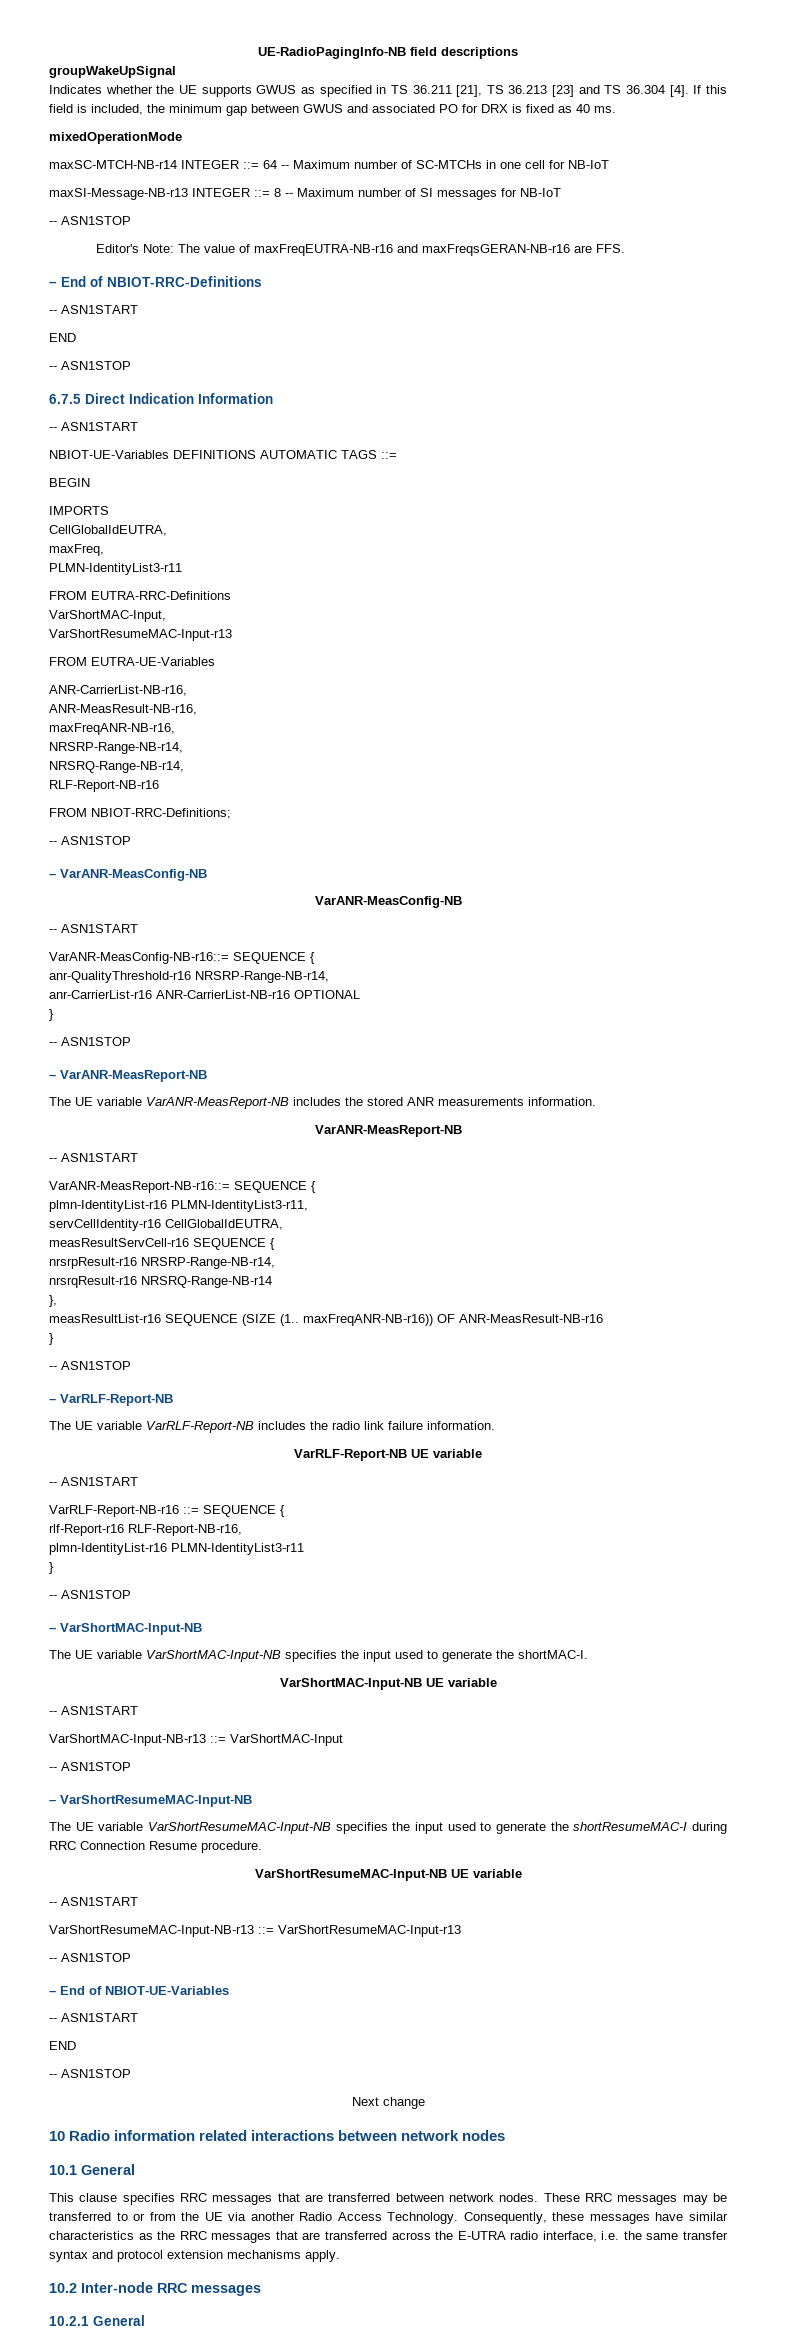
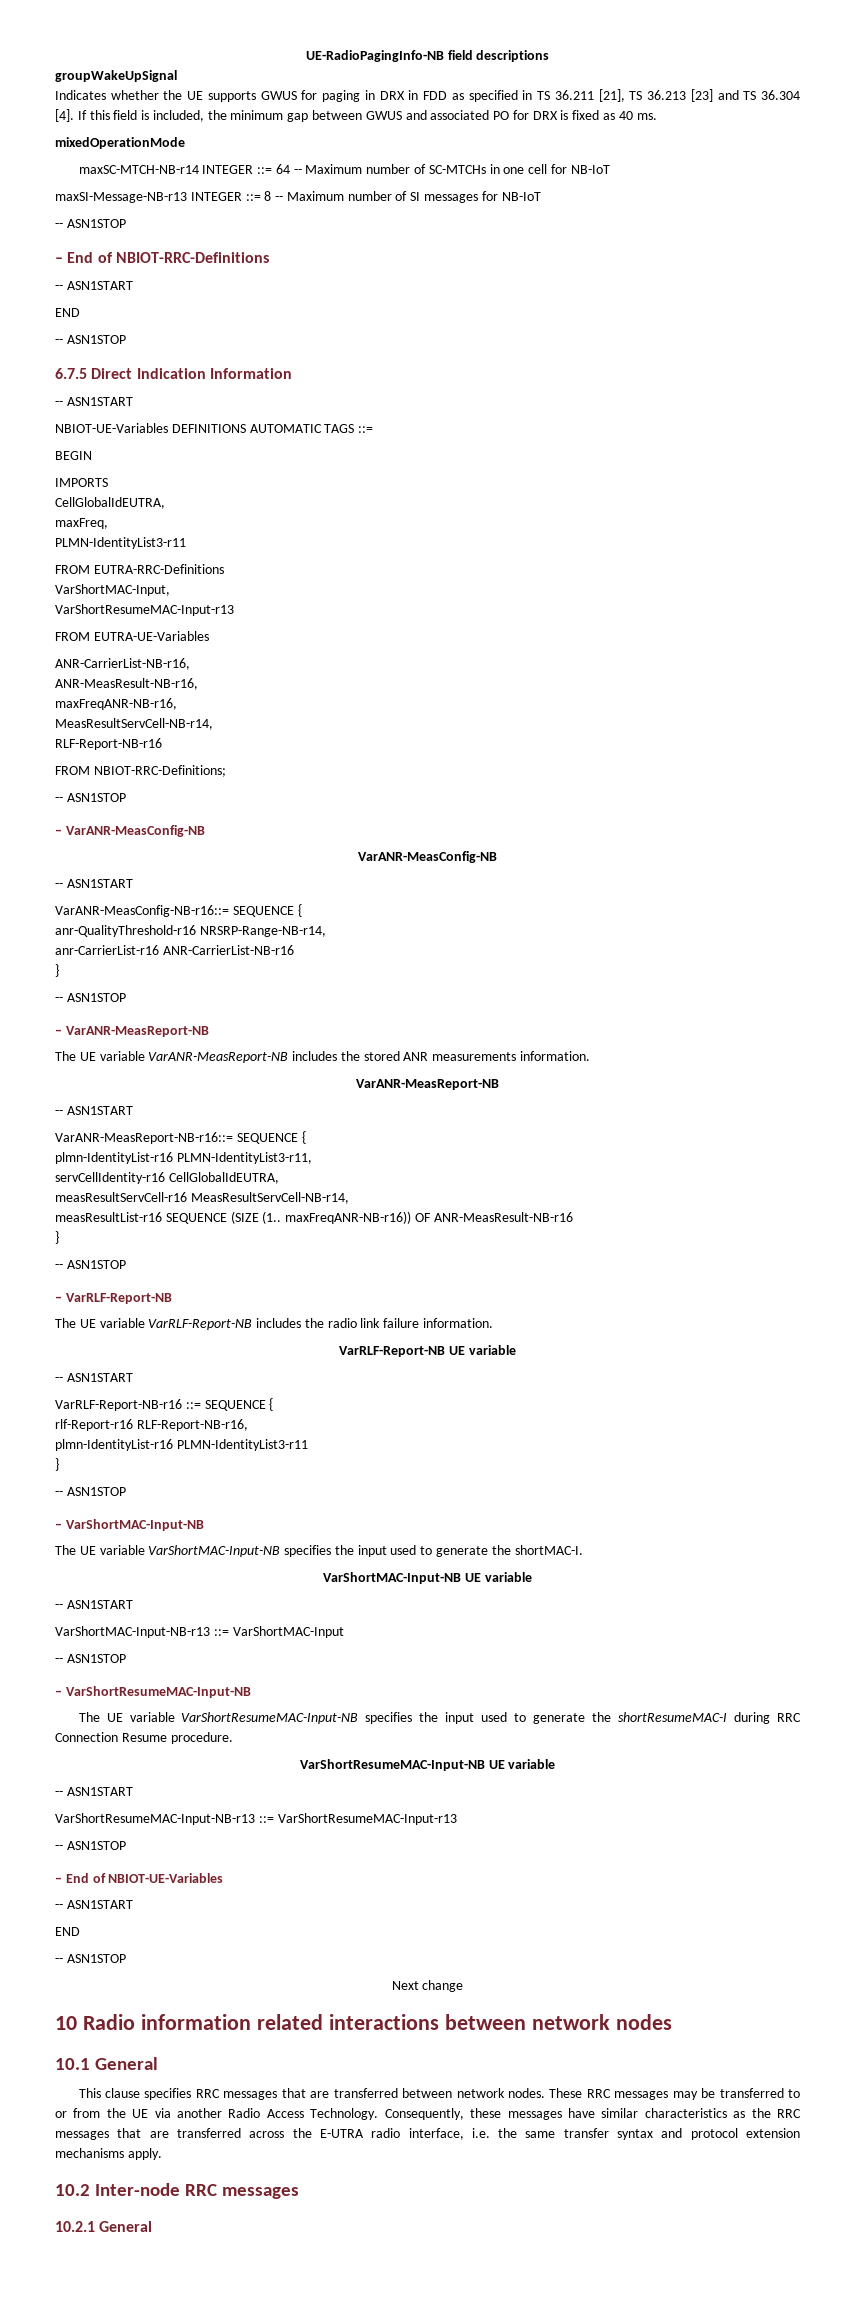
- Indicates whether the UE supports GWUS as specified in TS 36.211 [21], TS 36.213 [23] and TS 36.304 [4].
+ Indicates whether the UE supports GWUS for paging in DRX in FDD as specified in TS 36.211 [21], TS 36.213 [23] and TS 36.304 [4].
- Editor's Note: The value of maxFreqEUTRA-NB-r16 and maxFreqsGERAN-NB-r16 are FFS.
  maxFreqANR-NB-r16,
- NRSRP-Range-NB-r14,
- NRSRQ-Range-NB-r14,
+ MeasResultServCell-NB-r14,
- anr-CarrierList-r16 ANR-CarrierList-NB-r16 OPTIONAL
+ anr-CarrierList-r16 ANR-CarrierList-NB-r16
- measResultServCell-r16 SEQUENCE {
- nrsrpResult-r16 NRSRP-Range-NB-r14,
- nrsrqResult-r16 NRSRQ-Range-NB-r14
- },
+ measResultServCell-r16 MeasResultServCell-NB-r14,

